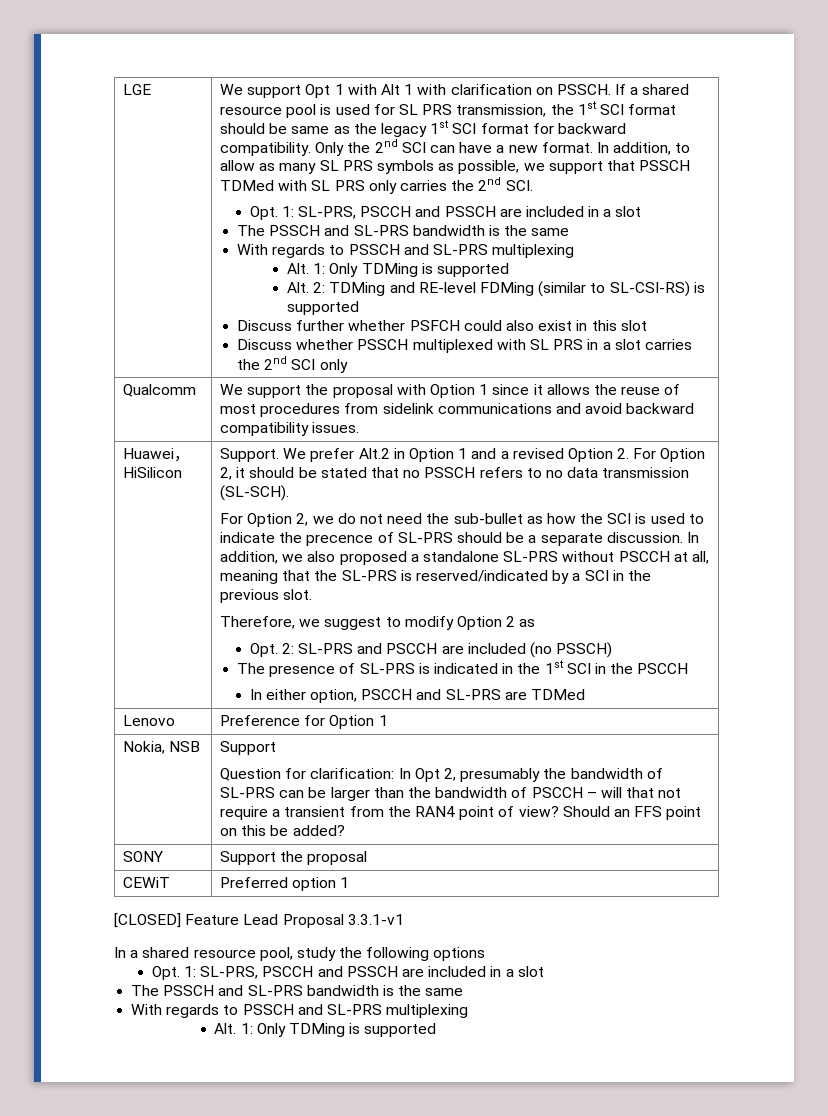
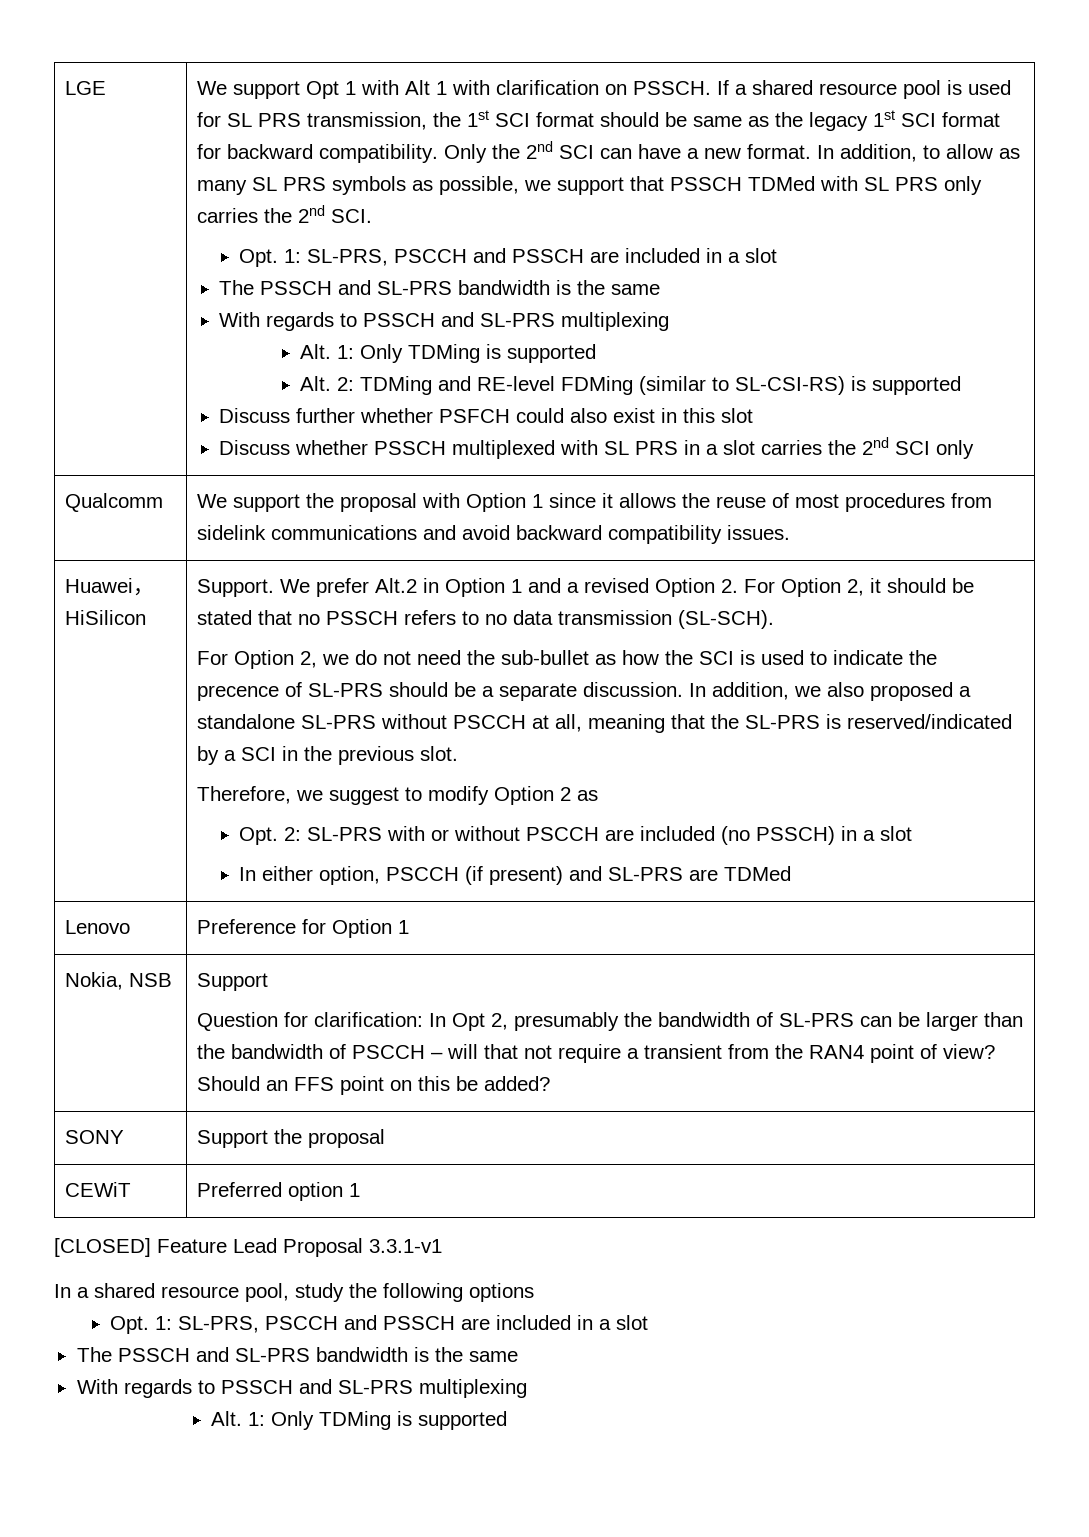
- Opt. 2: SL-PRS and PSCCH are included (no PSSCH)
- The presence of SL-PRS is indicated in the 1st SCI in the PSCCH
+ Opt. 2: SL-PRS with or without PSCCH are included (no PSSCH) in a slot
- In either option, PSCCH and SL-PRS are TDMed
+ In either option, PSCCH (if present) and SL-PRS are TDMed

